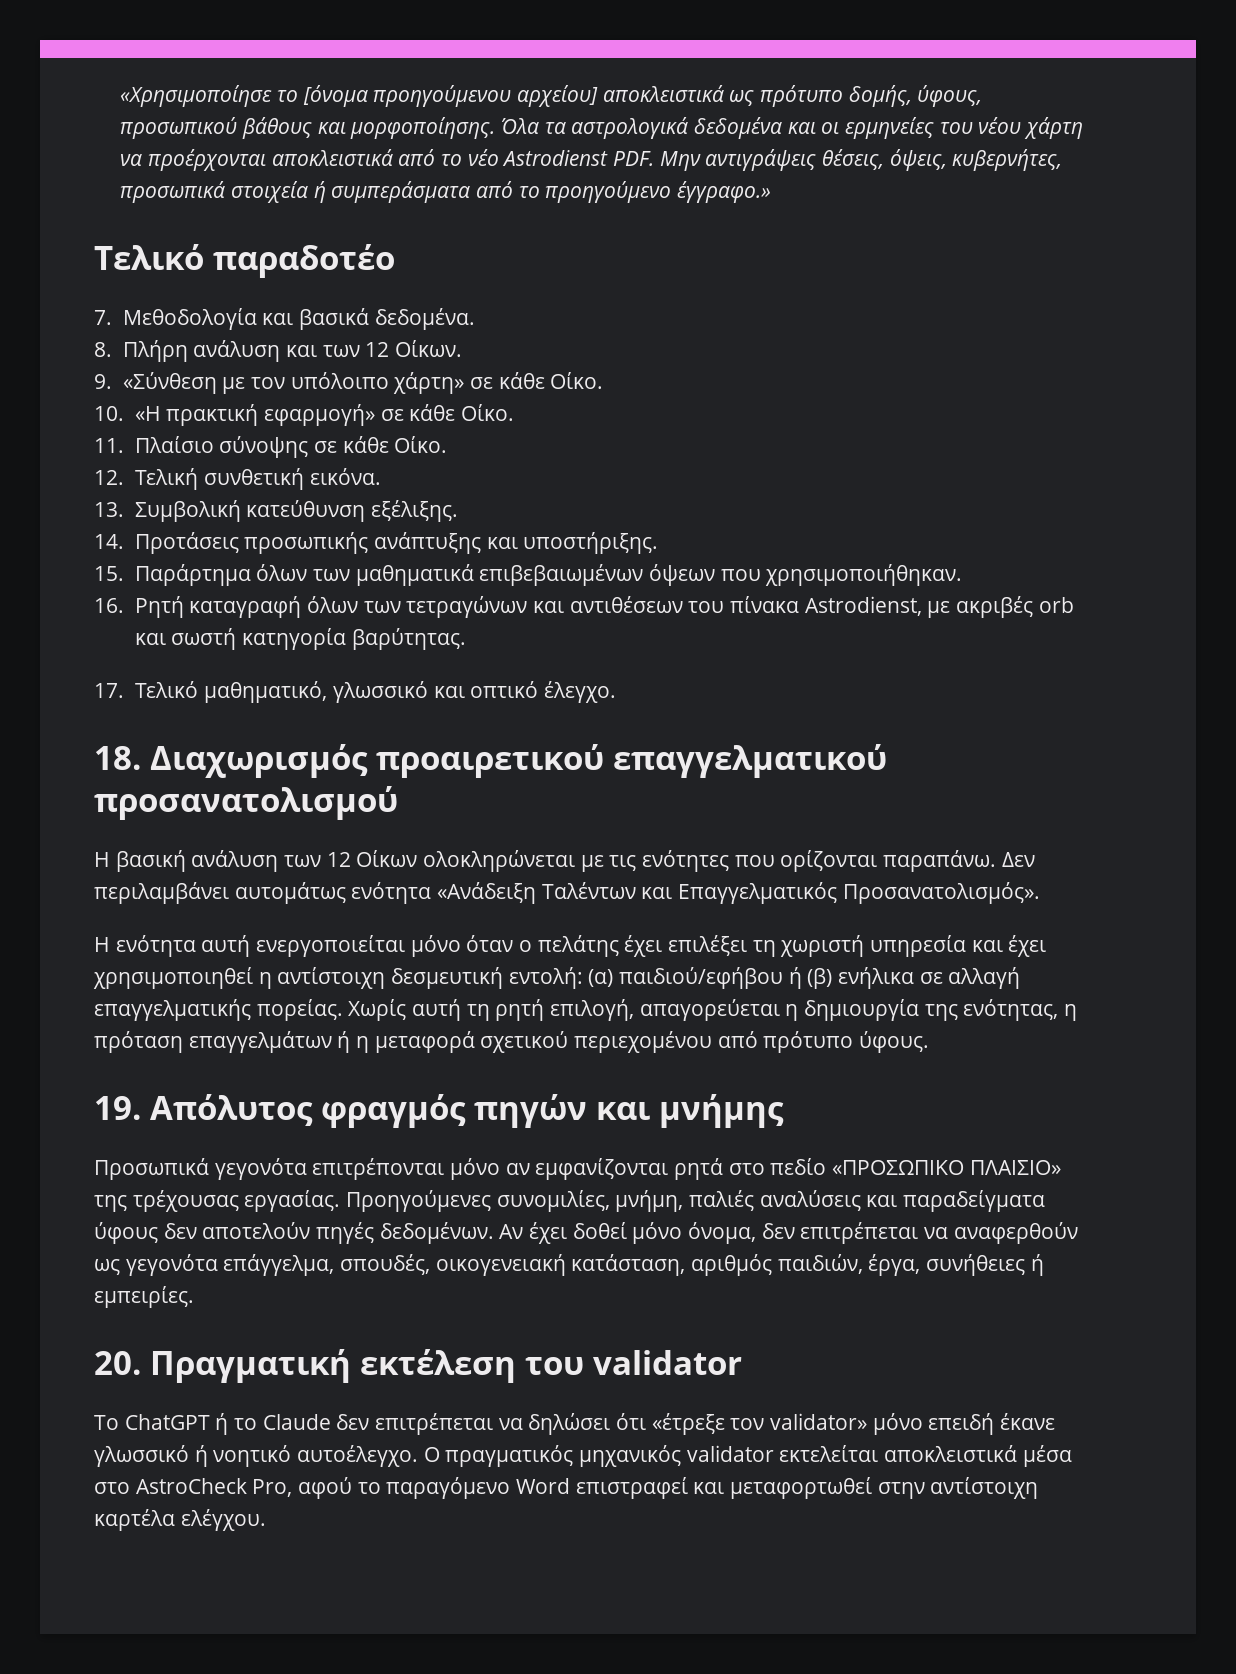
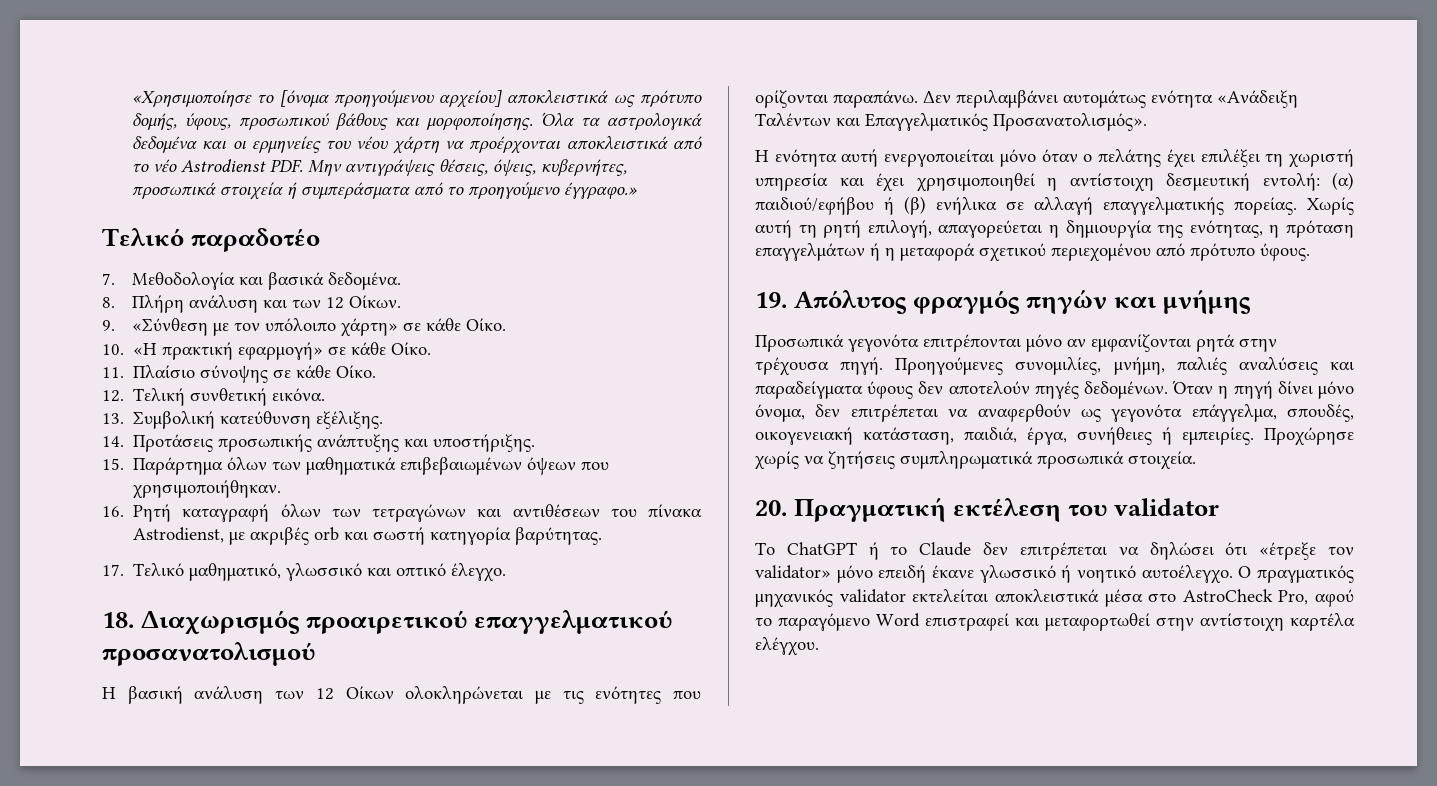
- Προσωπικά γεγονότα επιτρέπονται μόνο αν εμφανίζονται ρητά στο πεδίο «ΠΡΟΣΩΠΙΚΟ ΠΛΑΙΣΙΟ» της τρέχουσας εργασίας.
+ Προσωπικά γεγονότα επιτρέπονται μόνο αν εμφανίζονται ρητά στην τρέχουσα πηγή.
- Αν έχει δοθεί μόνο όνομα, δεν επιτρέπεται να αναφερθούν ως γεγονότα επάγγελμα, σπουδές, οικογενειακή κατάσταση, αριθμός παιδιών, έργα, συνήθειες ή εμπειρίες.
+ Όταν η πηγή δίνει μόνο όνομα, δεν επιτρέπεται να αναφερθούν ως γεγονότα επάγγελμα, σπουδές, οικογενειακή κατάσταση, παιδιά, έργα, συνήθειες ή εμπειρίες. Προχώρησε χωρίς να ζητήσεις συμπληρωματικά προσωπικά στοιχεία.

